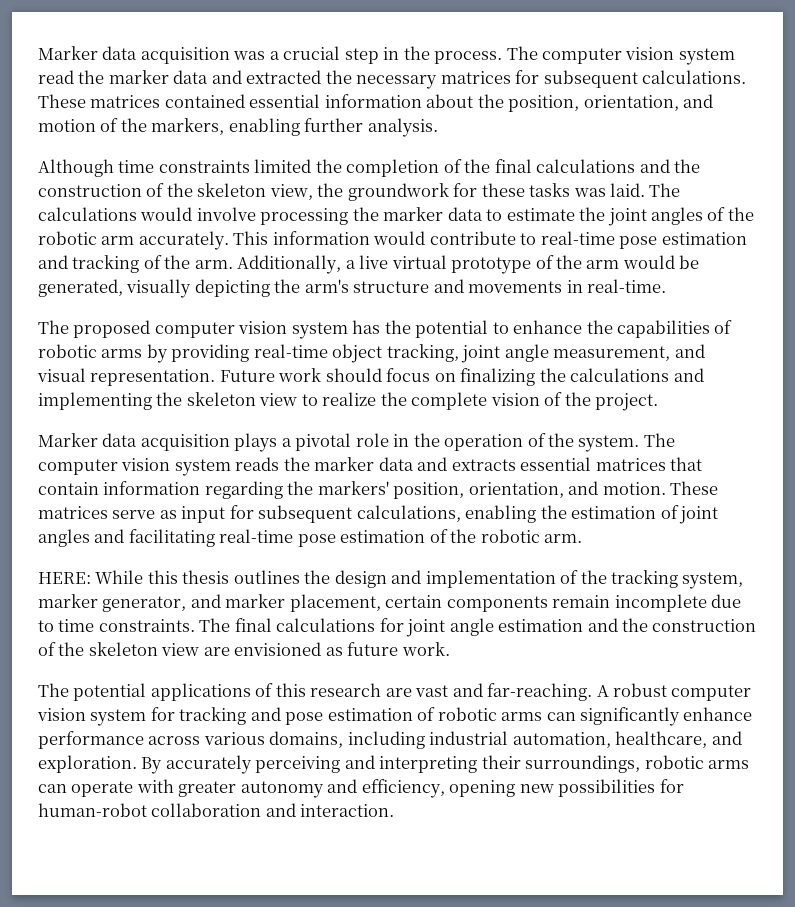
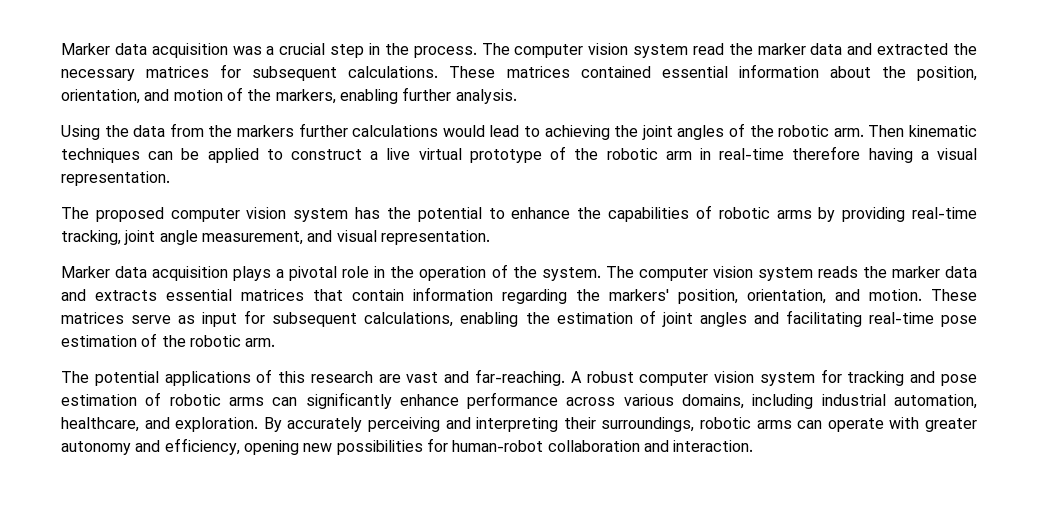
- Although time constraints limited the completion of the final calculations and the construction of the skeleton view, the groundwork for these tasks was laid. The calculations would involve processing the marker data to estimate the joint angles of the robotic arm accurately. This information would contribute to real-time pose estimation and tracking of the arm. Additionally, a live virtual prototype of the arm would be generated, visually depicting the arm's structure and movements in real-time.
+ Using the data from the markers further calculations would lead to achieving the joint angles of the robotic arm. Then kinematic techniques can be applied to construct a live virtual prototype of the robotic arm in real-time therefore having a visual representation.
- The proposed computer vision system has the potential to enhance the capabilities of robotic arms by providing real-time object tracking, joint angle measurement, and visual representation. Future work should focus on finalizing the calculations and implementing the skeleton view to realize the complete vision of the project.
+ The proposed computer vision system has the potential to enhance the capabilities of robotic arms by providing real-time tracking, joint angle measurement, and visual representation.
- HERE: While this thesis outlines the design and implementation of the tracking system, marker generator, and marker placement, certain components remain incomplete due to time constraints. The final calculations for joint angle estimation and the construction of the skeleton view are envisioned as future work.

